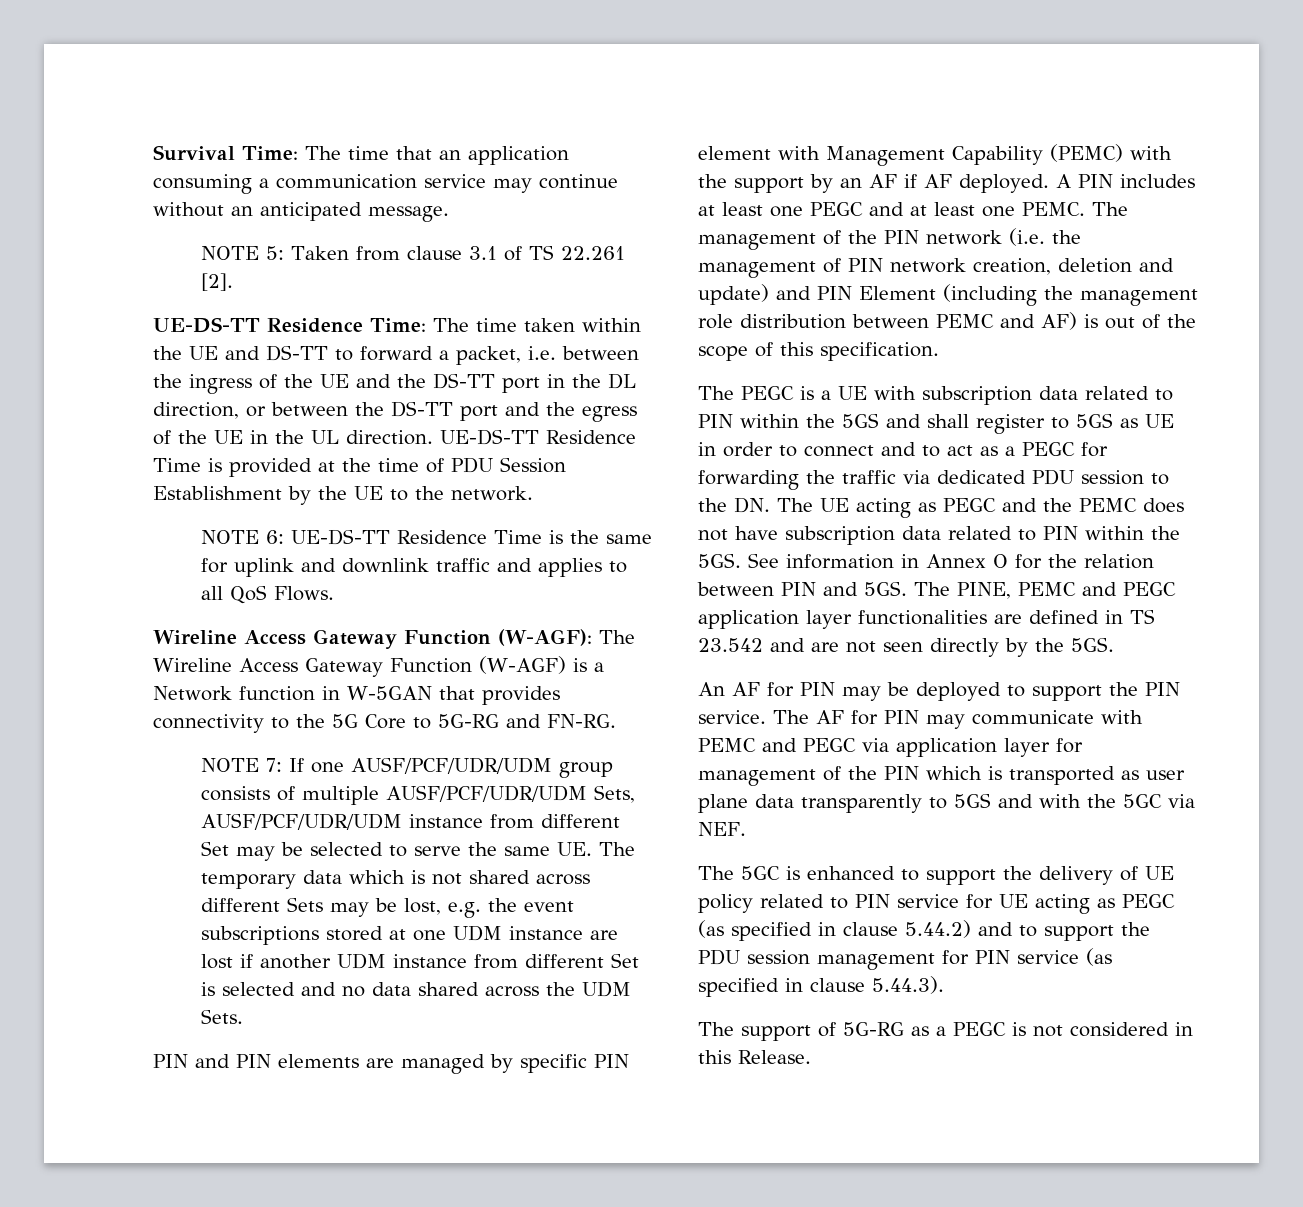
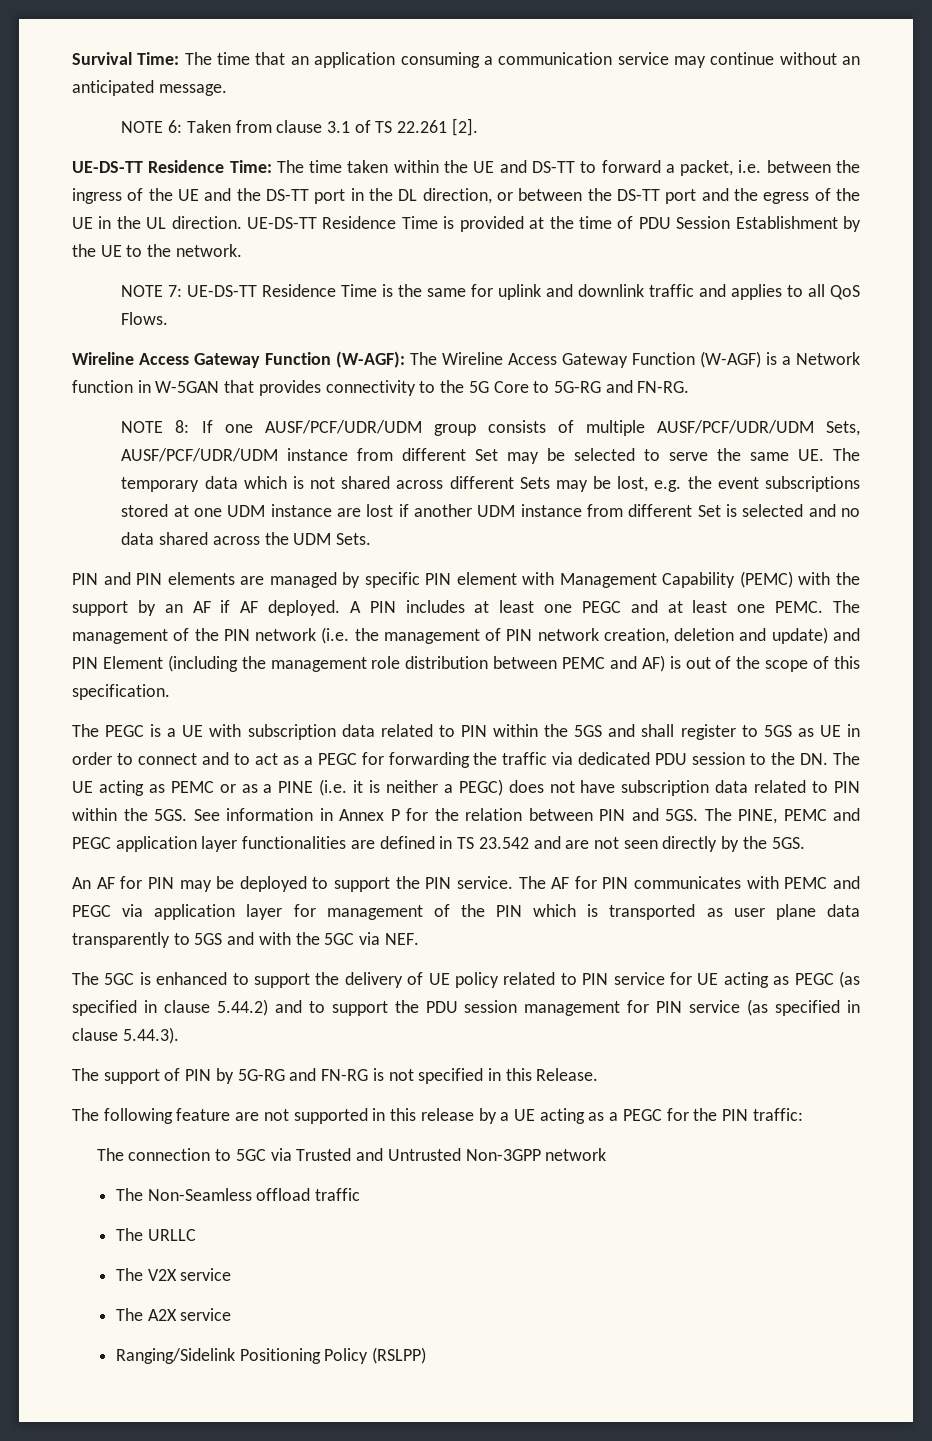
- NOTE 5: Taken from clause 3.1 of TS 22.261 [2].
+ NOTE 6: Taken from clause 3.1 of TS 22.261 [2].
- NOTE 6: UE-DS-TT Residence Time is the same for uplink and downlink traffic and applies to all QoS Flows.
+ NOTE 7: UE-DS-TT Residence Time is the same for uplink and downlink traffic and applies to all QoS Flows.
- NOTE 7:
+ NOTE 8:
- The PEGC is a UE with subscription data related to PIN within the 5GS and shall register to 5GS as UE in order to connect and to act as a PEGC for forwarding the traffic via dedicated PDU session to the DN. The UE acting as PEGC and the PEMC does not have subscription data related to PIN within the 5GS.
+ The PEGC is a UE with subscription data related to PIN within the 5GS and shall register to 5GS as UE in order to connect and to act as a PEGC for forwarding the traffic via dedicated PDU session to the DN. The UE acting as PEMC or as a PINE (i.e. it is neither a PEGC) does not have subscription data related to PIN within the 5GS.
- See information in Annex O for the relation between PIN and 5GS.
+ See information in Annex P for the relation between PIN and 5GS.
- The AF for PIN may communicate with PEMC and PEGC via application layer for management of the PIN which is transported as user plane data transparently to 5GS and with the 5GC via NEF.
+ The AF for PIN communicates with PEMC and PEGC via application layer for management of the PIN which is transported as user plane data transparently to 5GS and with the 5GC via NEF.
- The support of 5G-RG as a PEGC is not considered in this Release.
+ The support of PIN by 5G-RG and FN-RG is not specified in this Release.
+ The following feature are not supported in this release by a UE acting as a PEGC for the PIN traffic:
+ The connection to 5GC via Trusted and Untrusted Non-3GPP network
+ The Non-Seamless offload traffic
+ The URLLC
+ The V2X service
+ The A2X service
+ Ranging/Sidelink Positioning Policy (RSLPP)

